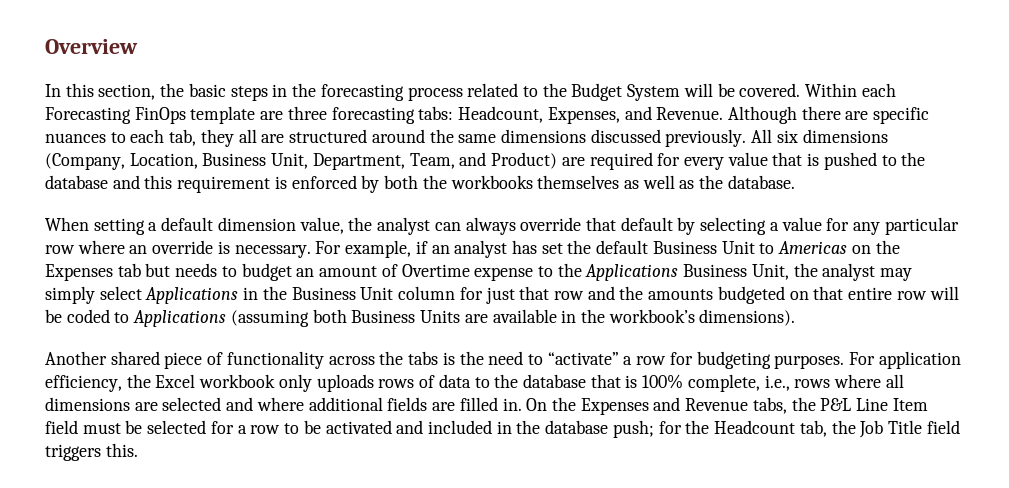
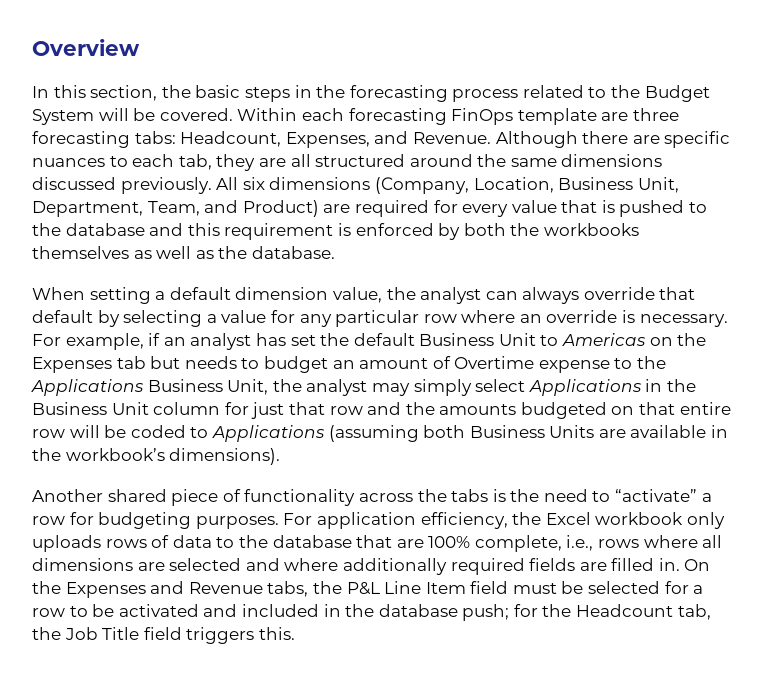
- Within each Forecasting FinOps template are three forecasting tabs: Headcount, Expenses, and Revenue.
+ Within each forecasting FinOps template are three forecasting tabs: Headcount, Expenses, and Revenue.
- Although there are specific nuances to each tab, they all are structured around the same dimensions discussed previously.
+ Although there are specific nuances to each tab, they are all structured around the same dimensions discussed previously.
- For application efficiency, the Excel workbook only uploads rows of data to the database that is 100% complete, i.e., rows where all dimensions are selected and where additional fields are filled in.
+ For application efficiency, the Excel workbook only uploads rows of data to the database that are 100% complete, i.e., rows where all dimensions are selected and where additionally required fields are filled in.

